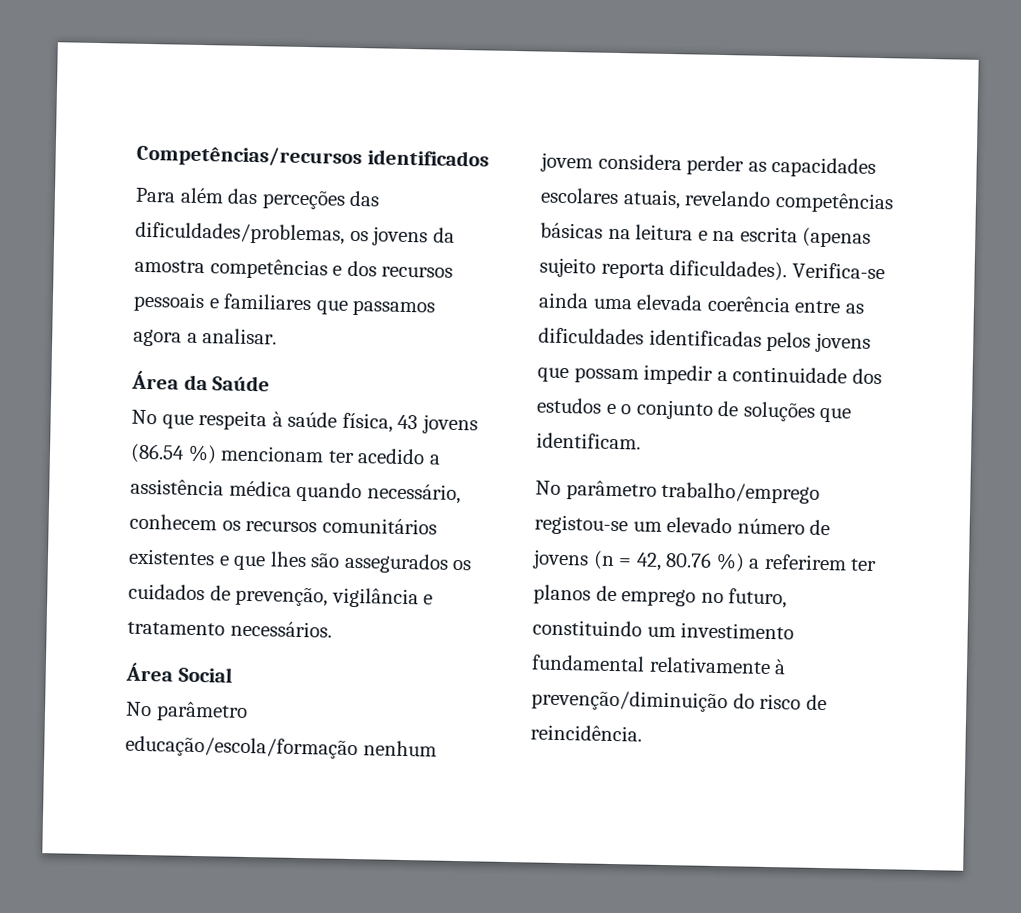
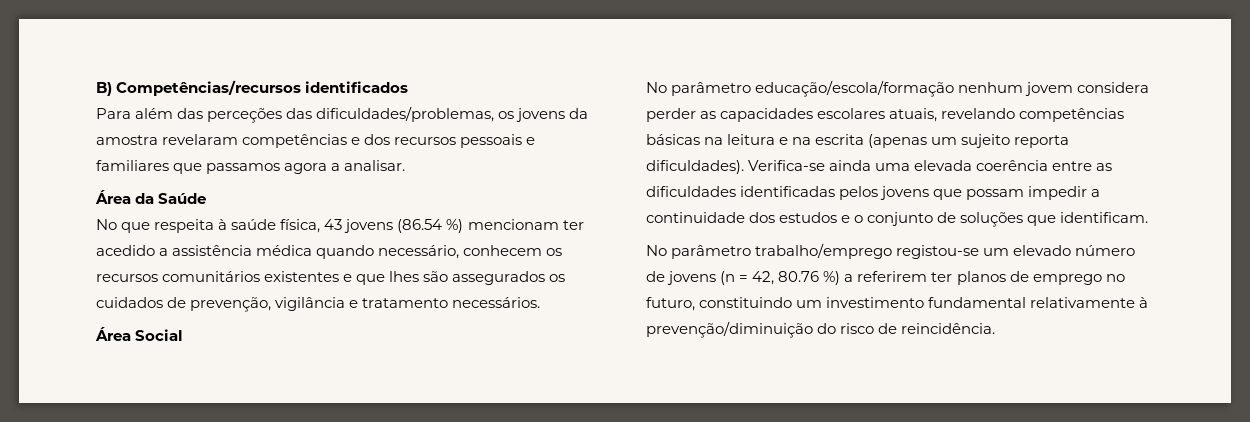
- Competências/recursos identificados
+ B) Competências/recursos identificados
- Para além das perceções das dificuldades/problemas, os jovens da amostra competências e dos recursos pessoais e familiares que passamos agora a analisar.
+ Para além das perceções das dificuldades/problemas, os jovens da amostra revelaram competências e dos recursos pessoais e familiares que passamos agora a analisar.
- No parâmetro educação/escola/formação nenhum jovem considera perder as capacidades escolares atuais, revelando competências básicas na leitura e na escrita (apenas sujeito reporta dificuldades).
+ No parâmetro educação/escola/formação nenhum jovem considera perder as capacidades escolares atuais, revelando competências básicas na leitura e na escrita (apenas um sujeito reporta dificuldades).

